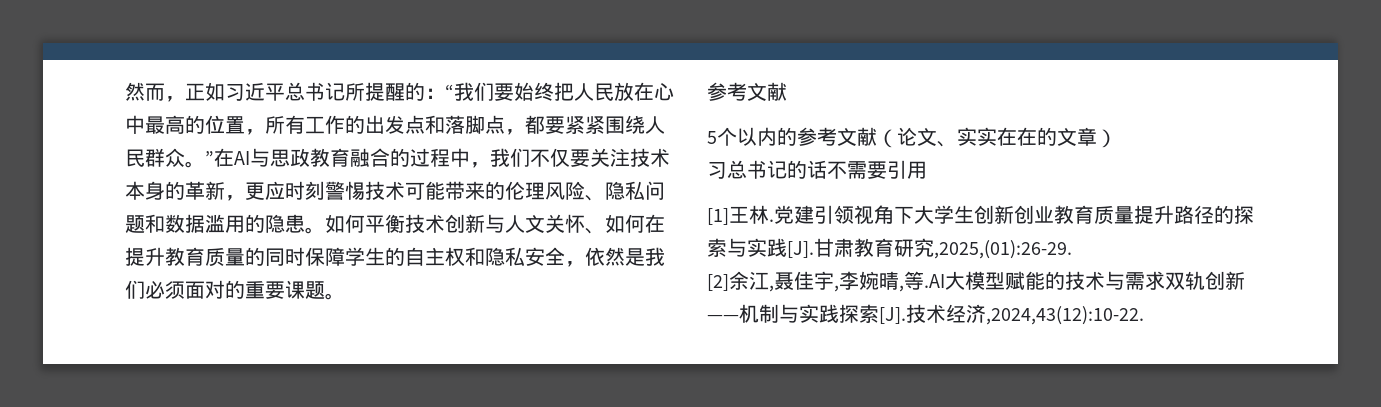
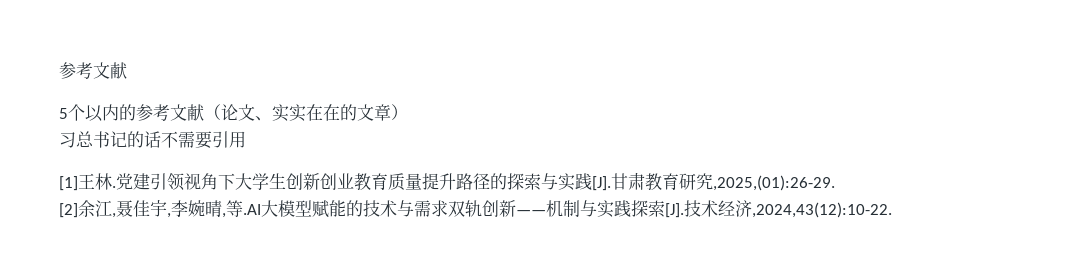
- 然而，正如习近平总书记所提醒的：“我们要始终把人民放在心中最高的位置，所有工作的出发点和落脚点，都要紧紧围绕人民群众。”在AI与思政教育融合的过程中，我们不仅要关注技术本身的革新，更应时刻警惕技术可能带来的伦理风险、隐私问题和数据滥用的隐患。如何平衡技术创新与人文关怀、如何在提升教育质量的同时保障学生的自主权和隐私安全，依然是我们必须面对的重要课题。

